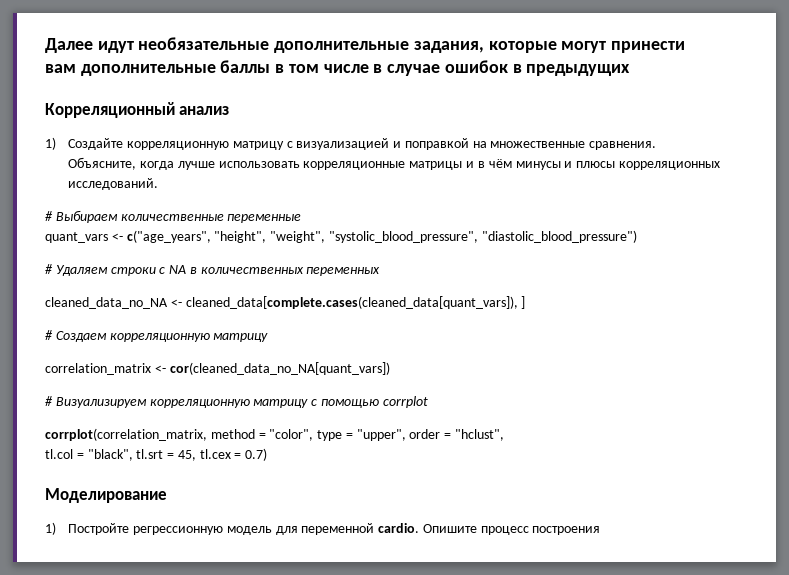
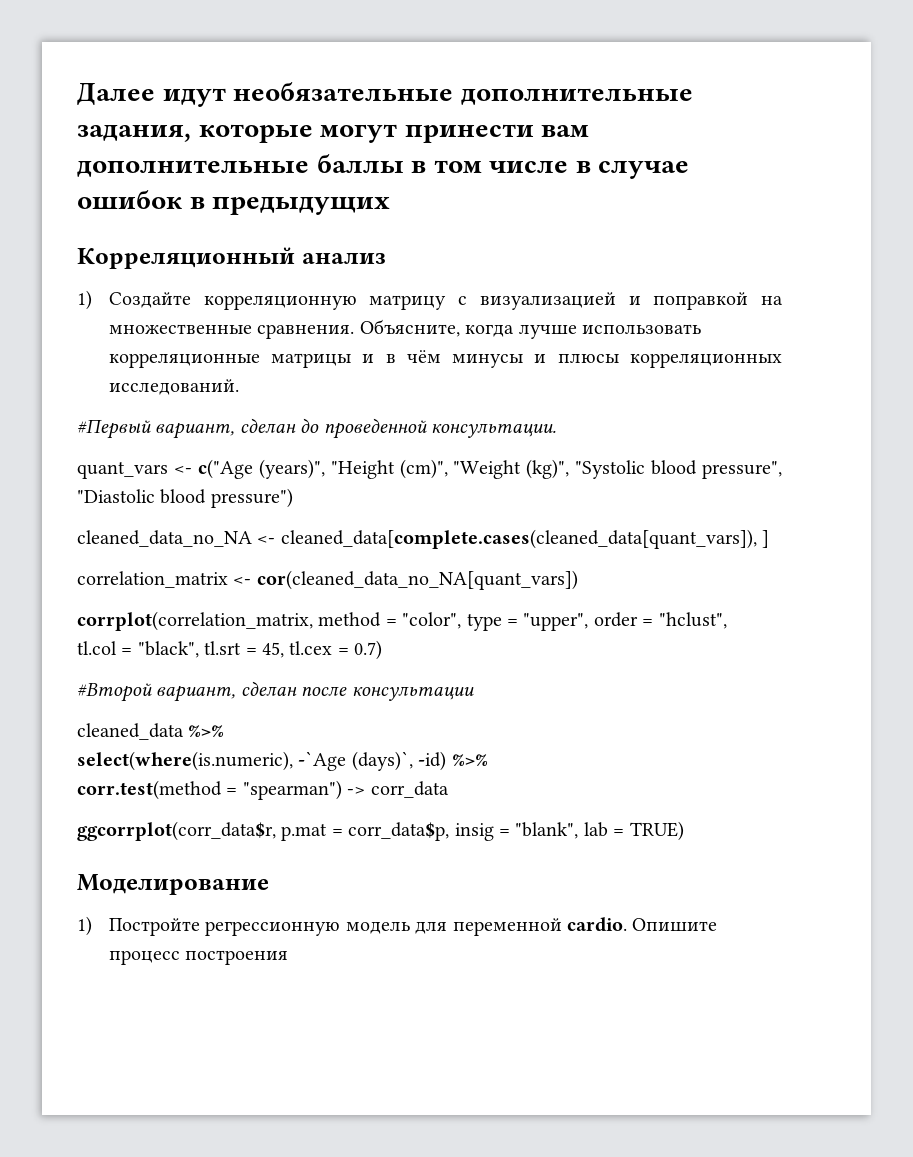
- # Выбираем количественные переменные
- quant_vars <- c("age_years", "height", "weight", "systolic_blood_pressure", "diastolic_blood_pressure")
- # Удаляем строки с NA в количественных переменных
+ #Первый вариант, сделан до проведенной консультации.
+ quant_vars <- c("Age (years)", "Height (cm)", "Weight (kg)", "Systolic blood pressure", "Diastolic blood pressure")
- # Создаем корреляционную матрицу
- # Визуализируем корреляционную матрицу с помощью corrplot
+ #Второй вариант, сделан после консультации
+ cleaned_data %>%
+ select(where(is.numeric), -`Age (days)`, -id) %>%
+ corr.test(method = "spearman") -> corr_data
+ ggcorrplot(corr_data$r, p.mat = corr_data$p, insig = "blank", lab = TRUE)

